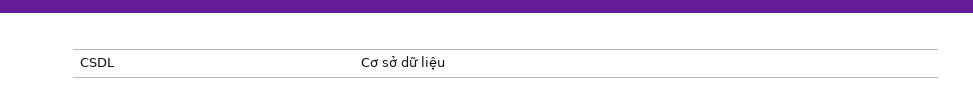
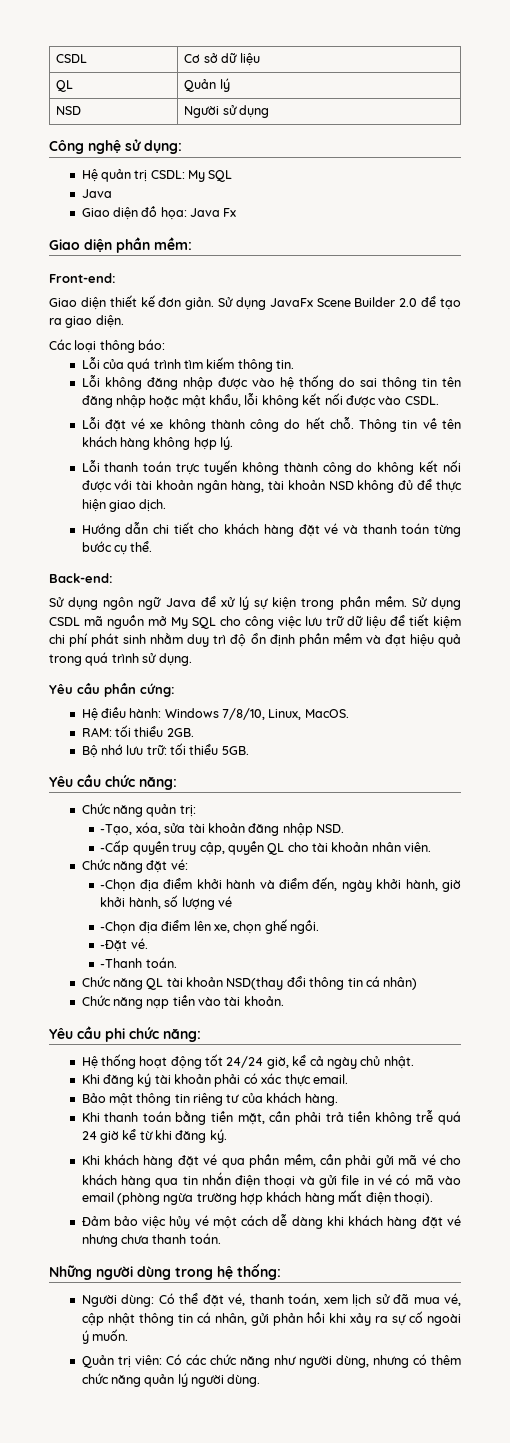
+ QL | Quản lý
+ NSD | Người sử dụng
+ Công nghệ sử dụng:
+ Hệ quản trị CSDL: My SQL
+ Java
+ Giao diện đồ họa: Java Fx
+ Giao diện phần mềm:
+ Front-end:
+ Giao diện thiết kế đơn giản. Sử dụng JavaFx Scene Builder 2.0 để tạo ra giao diện.
+ Các loại thông báo:
+ Lỗi của quá trình tìm kiếm thông tin.
+ Lỗi không đăng nhập được vào hệ thống do sai thông tin tên đăng nhập hoặc mật khẩu, lỗi không kết nối được vào CSDL.
+ Lỗi đặt vé xe không thành công do hết chỗ. Thông tin về tên khách hàng không hợp lý.
+ Lỗi thanh toán trực tuyến không thành công do không kết nối được với tài khoản ngân hàng, tài khoản NSD không đủ để thực hiện giao dịch.
+ Hướng dẫn chi tiết cho khách hàng đặt vé và thanh toán từng bước cụ thể.
+ Back-end:
+ Sử dụng ngôn ngữ Java để xử lý sự kiện trong phần mềm. Sử dụng CSDL mã nguồn mở My SQL cho công việc lưu trữ dữ liệu để tiết kiệm chi phí phát sinh nhằm duy trì độ ổn định phần mềm và đạt hiệu quả trong quá trình sử dụng.
+ Yêu cầu phần cứng:
+ Hệ điều hành: Windows 7/8/10, Linux, MacOS.
+ RAM: tối thiểu 2GB.
+ Bộ nhớ lưu trữ: tối thiểu 5GB.
+ Yêu cầu chức năng:
+ Chức năng quản trị:
+ -Tạo, xóa, sửa tài khoản đăng nhập NSD.
+ -Cấp quyền truy cập, quyền QL cho tài khoản nhân viên.
+ Chức năng đặt vé:
+ -Chọn địa điểm khởi hành và điểm đến, ngày khởi hành, giờ khởi hành, số lượng vé
+ -Chọn địa điểm lên xe, chọn ghế ngồi.
+ -Đặt vé.
+ -Thanh toán.
+ Chức năng QL tài khoản NSD(thay đổi thông tin cá nhân)
+ Chức năng nạp tiền vào tài khoản.
+ Yêu cầu phi chức năng:
+ Hệ thống hoạt động tốt 24/24 giờ, kể cả ngày chủ nhật.
+ Khi đăng ký tài khoản phải có xác thực email.
+ Bảo mật thông tin riêng tư của khách hàng.
+ Khi thanh toán bằng tiền mặt, cần phải trả tiền không trễ quá 24 giờ kể từ khi đăng ký.
+ Khi khách hàng đặt vé qua phần mềm, cần phải gửi mã vé cho khách hàng qua tin nhắn điện thoại và gửi file in vé có mã vào email (phòng ngừa trường hợp khách hàng mất điện thoại).
+ Đảm bảo việc hủy vé một cách dễ dàng khi khách hàng đặt vé nhưng chưa thanh toán.
+ Những người dùng trong hệ thống:
+ Người dùng: Có thể đặt vé, thanh toán, xem lịch sử đã mua vé, cập nhật thông tin cá nhân, gửi phản hồi khi xảy ra sự cố ngoài ý muốn.
+ Quản trị viên: Có các chức năng như người dùng, nhưng có thêm chức năng quản lý người dùng.

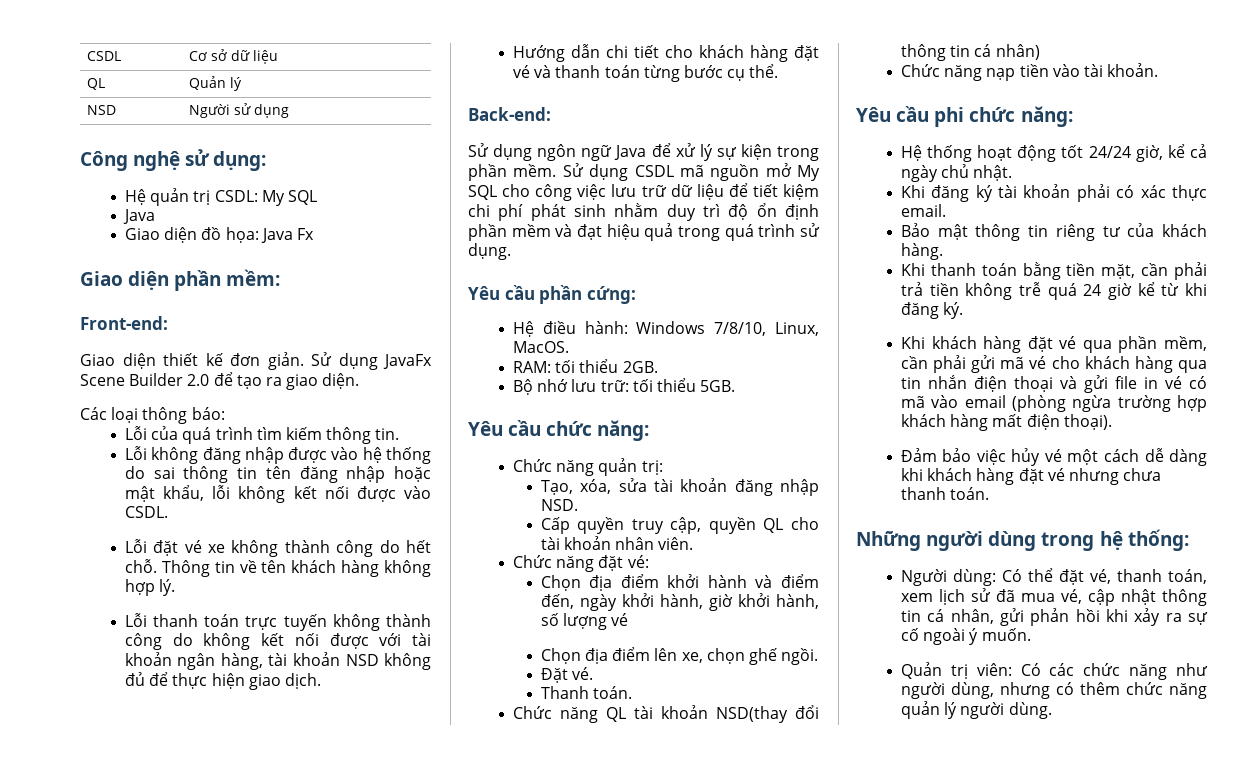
- -Tạo, xóa, sửa tài khoản đăng nhập NSD.
+ Tạo, xóa, sửa tài khoản đăng nhập NSD.
- -Cấp quyền truy cập, quyền QL cho tài khoản nhân viên.
+ Cấp quyền truy cập, quyền QL cho tài khoản nhân viên.
- -Chọn địa điểm khởi hành và điểm đến, ngày khởi hành, giờ khởi hành, số lượng vé
+ Chọn địa điểm khởi hành và điểm đến, ngày khởi hành, giờ khởi hành, số lượng vé
- -Chọn địa điểm lên xe, chọn ghế ngồi.
+ Chọn địa điểm lên xe, chọn ghế ngồi.
- -Đặt vé.
+ Đặt vé.
- -Thanh toán.
+ Thanh toán.

